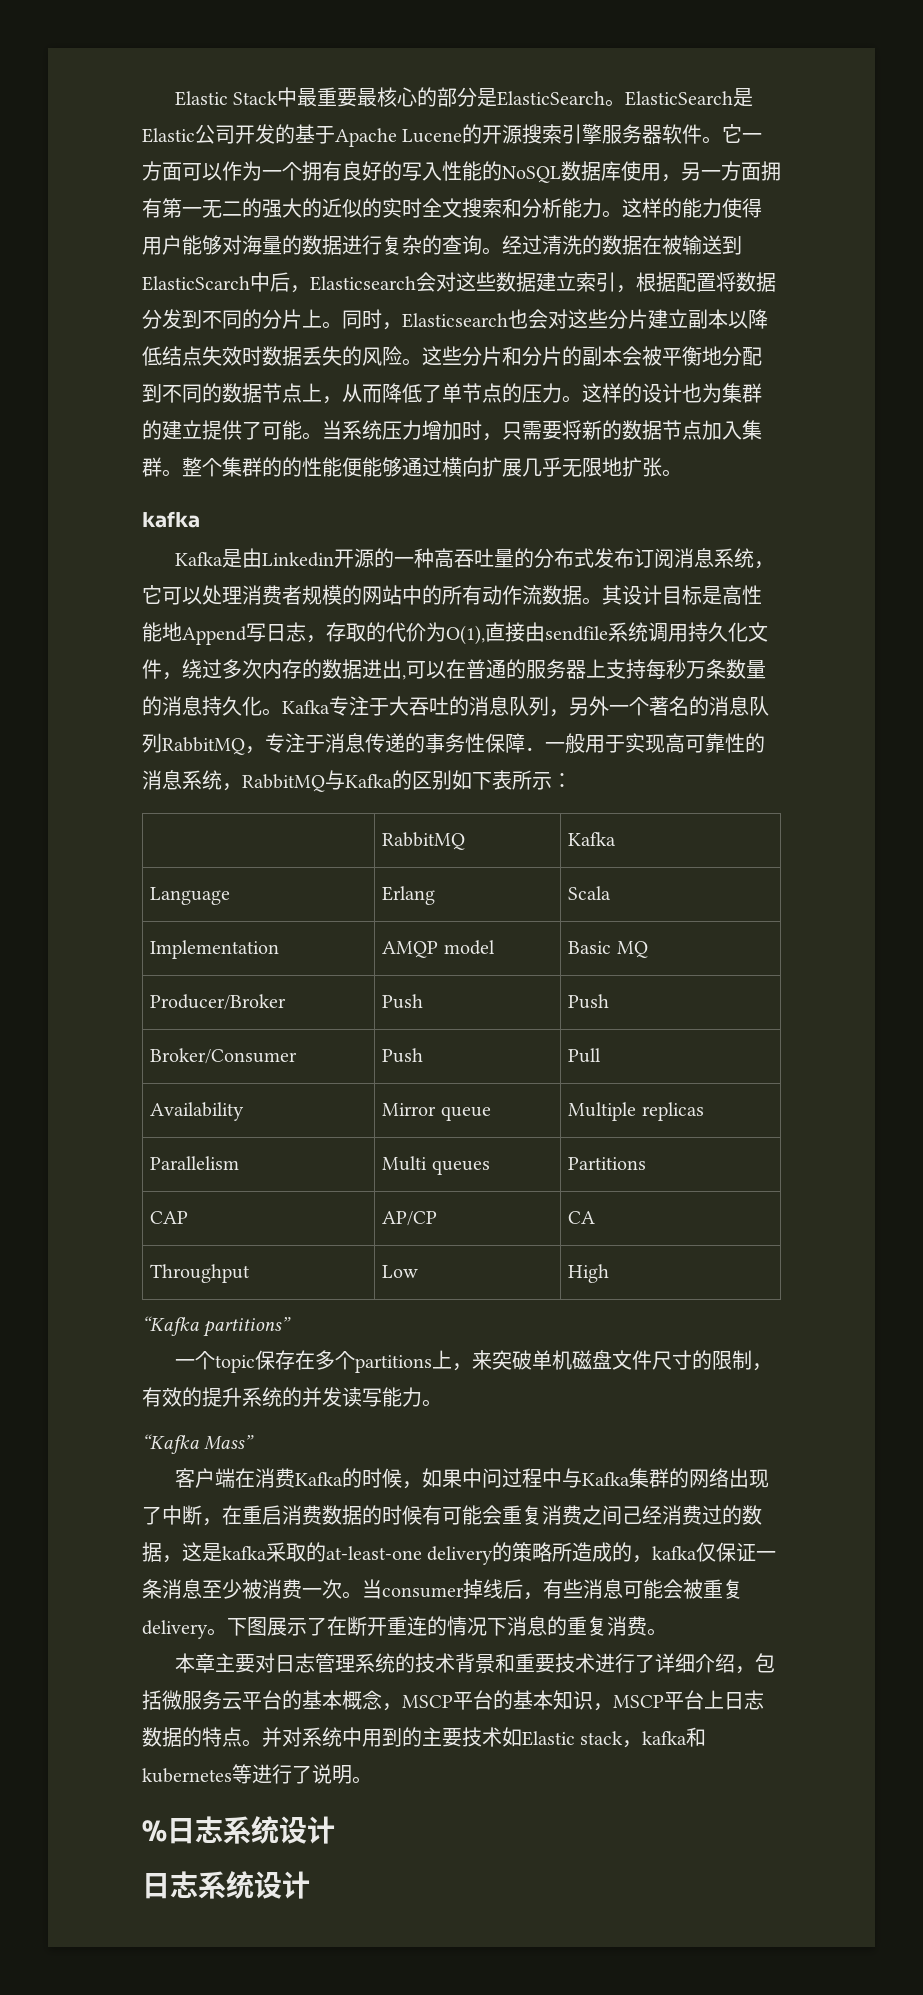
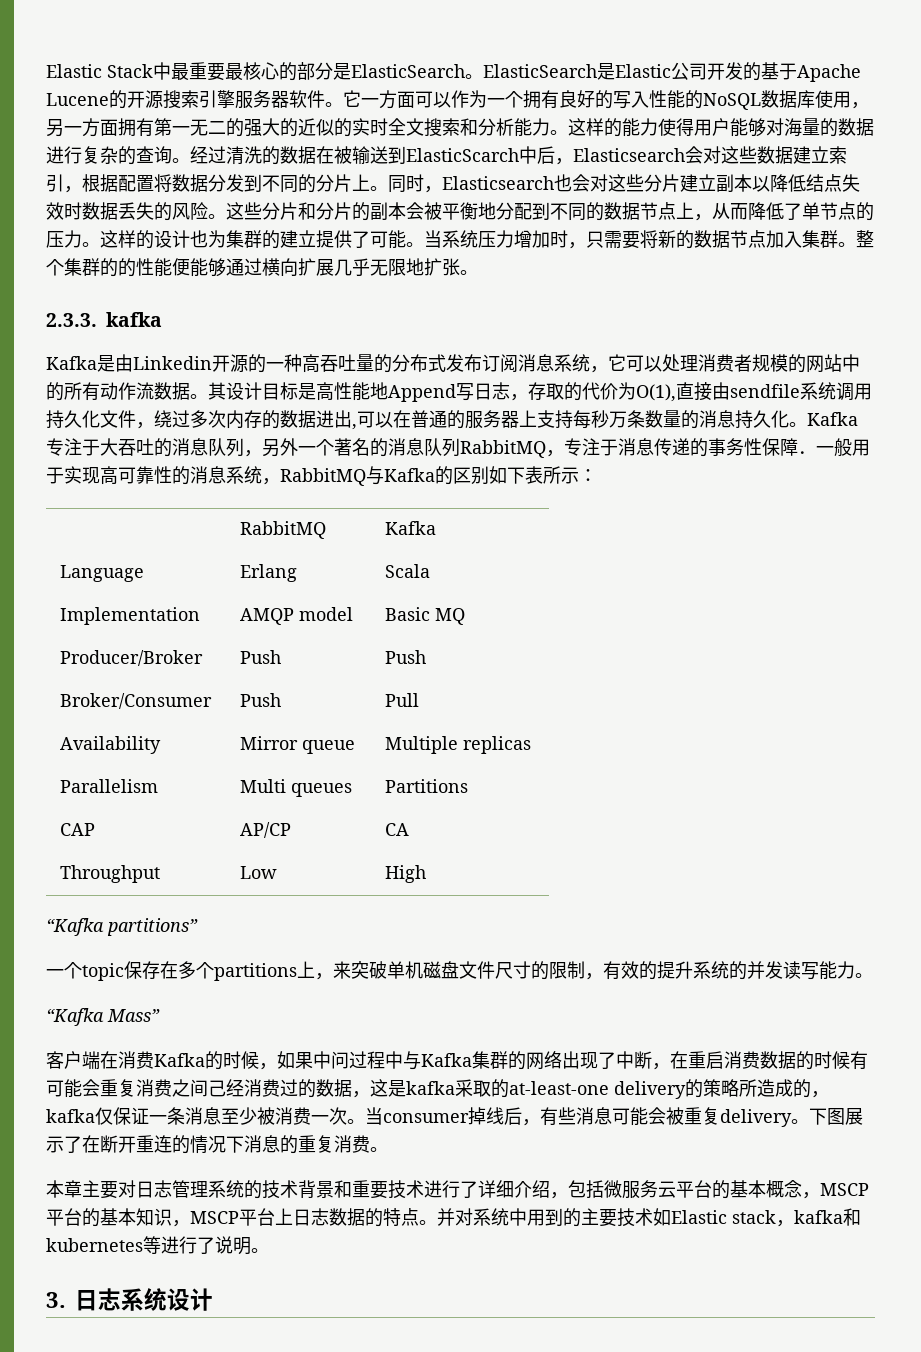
  整个集群的的性能便能够通过横向扩展几乎无限地扩张。
- kafka
+ 2.3.3. kafka
- %日志系统设计
- 日志系统设计
+ 3.日志系统设计

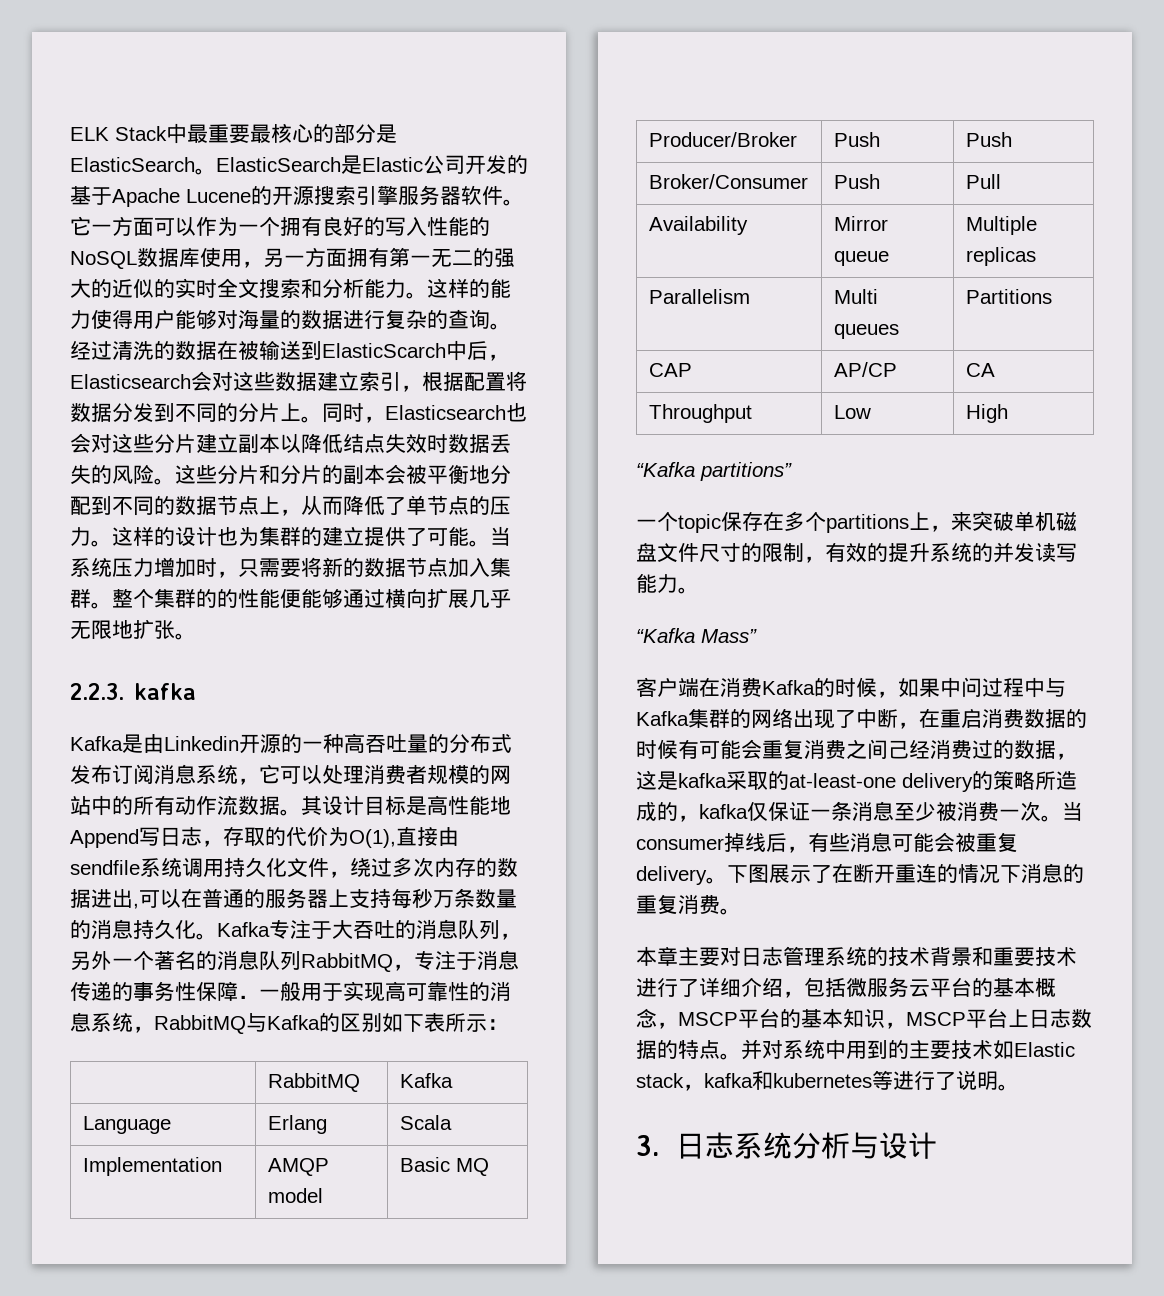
- Elastic Stack中最重要最核心的部分是ElasticSearch。
+ ELK Stack中最重要最核心的部分是ElasticSearch。
- 2.3.3. kafka
+ 2.2.3. kafka
- 3.日志系统设计
+ 3.日志系统分析与设计

